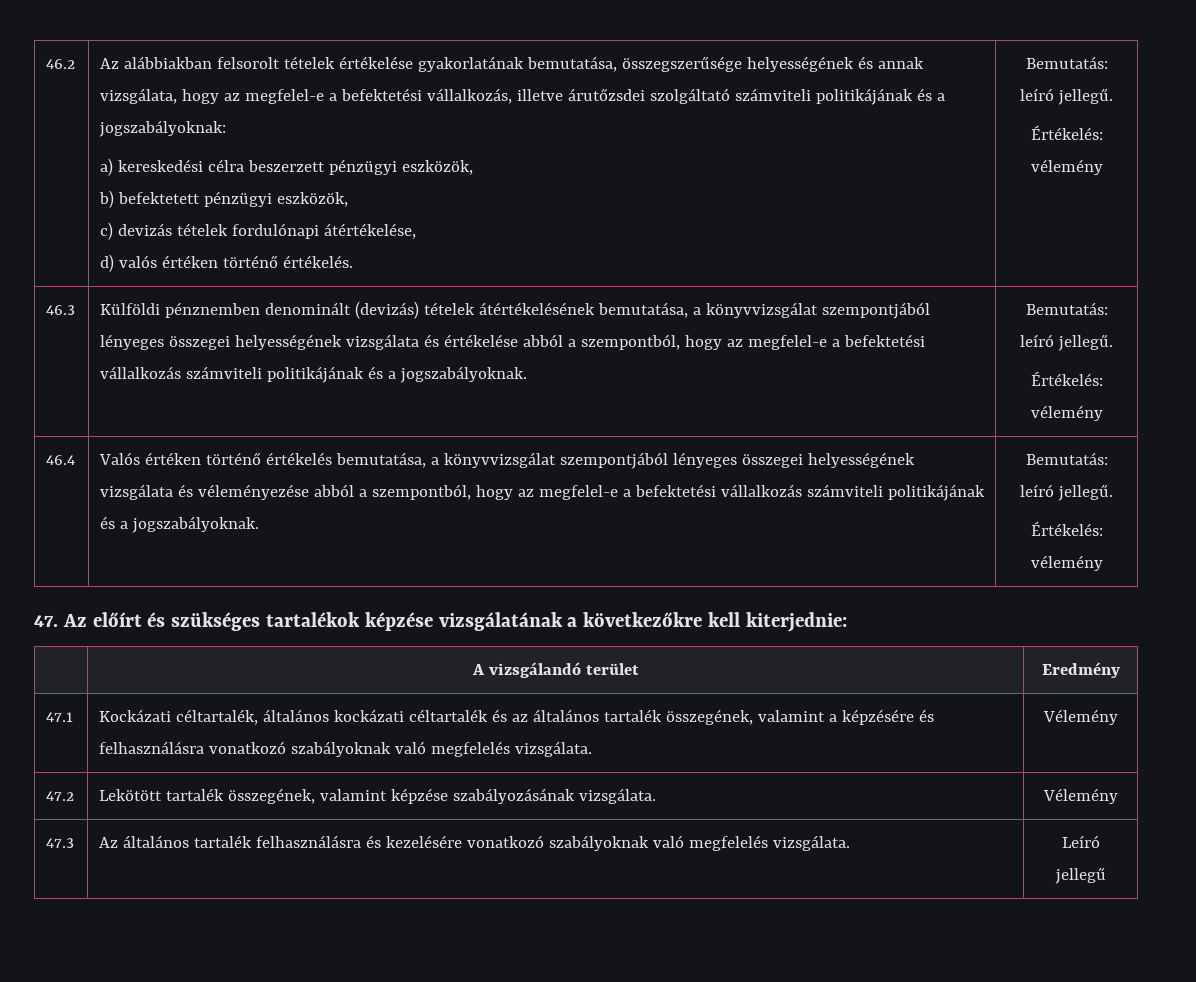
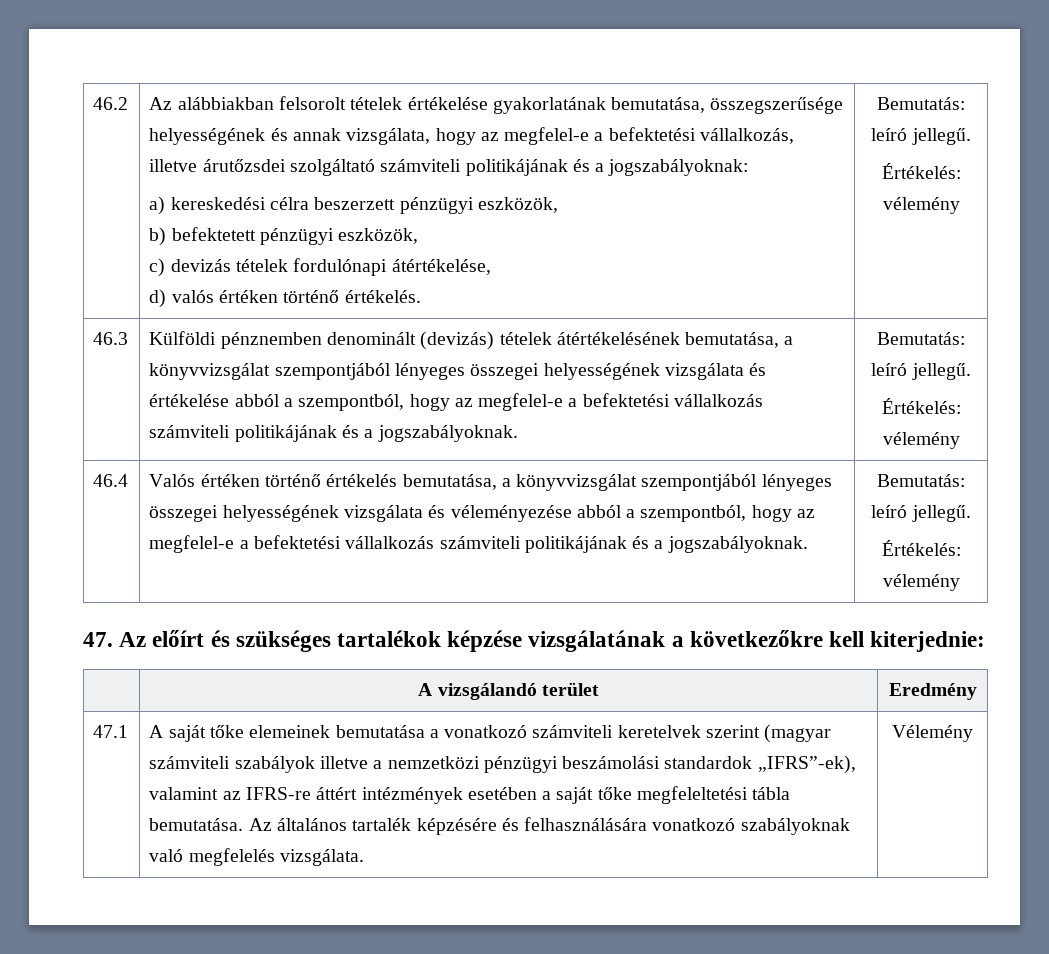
- Kockázati céltartalék, általános kockázati céltartalék és az általános tartalék összegének, valamint a képzésére és felhasználásra vonatkozó szabályoknak való megfelelés vizsgálata.
+ A saját tőke elemeinek bemutatása a vonatkozó számviteli keretelvek szerint (magyar számviteli szabályok illetve a nemzetközi pénzügyi beszámolási standardok „IFRS”-ek), valamint az IFRS-re áttért intézmények esetében a saját tőke megfeleltetési tábla bemutatása. Az általános tartalék képzésére és felhasználására vonatkozó szabályoknak való megfelelés vizsgálata.
- 47.2 | Lekötött tartalék összegének, valamint képzése szabályozásának vizsgálata. | Vélemény
- 47.3 | Az általános tartalék felhasználásra és kezelésére vonatkozó szabályoknak való megfelelés vizsgálata. | Leíró jellegű

